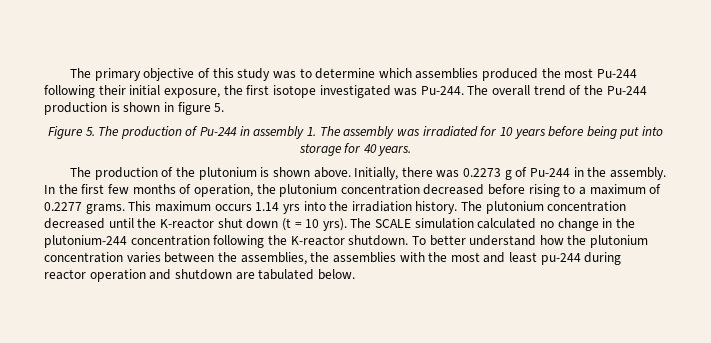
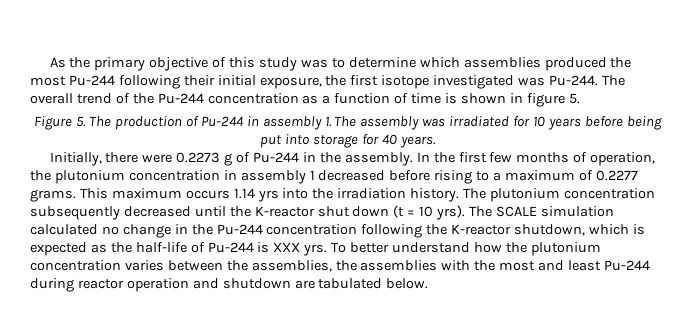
- The primary objective of this study was to determine which assemblies produced the most Pu-244 following their initial exposure, the first isotope investigated was Pu-244.
+ As the primary objective of this study was to determine which assemblies produced the most Pu-244 following their initial exposure, the first isotope investigated was Pu-244.
- The overall trend of the Pu-244 production is shown in figure 5.
+ The overall trend of the Pu-244 concentration as a function of time is shown in figure 5.
- The production of the plutonium is shown above. Initially, there was 0.2273 g of Pu-244 in the assembly.
+ Initially, there were 0.2273 g of Pu-244 in the assembly.
- In the first few months of operation, the plutonium concentration decreased before rising to a maximum of 0.2277 grams.
+ In the first few months of operation, the plutonium concentration in assembly 1 decreased before rising to a maximum of 0.2277 grams.
- The plutonium concentration decreased until the K-reactor shut down (t = 10 yrs).
+ The plutonium concentration subsequently decreased until the K-reactor shut down (t = 10 yrs).
- The SCALE simulation calculated no change in the plutonium-244 concentration following the K-reactor shutdown.
+ The SCALE simulation calculated no change in the Pu-244 concentration following the K-reactor shutdown, which is expected as the half-life of Pu-244 is XXX yrs.
- To better understand how the plutonium concentration varies between the assemblies, the assemblies with the most and least pu-244 during reactor operation and shutdown are tabulated below.
+ To better understand how the plutonium concentration varies between the assemblies, the assemblies with the most and least Pu-244 during reactor operation and shutdown are tabulated below.

